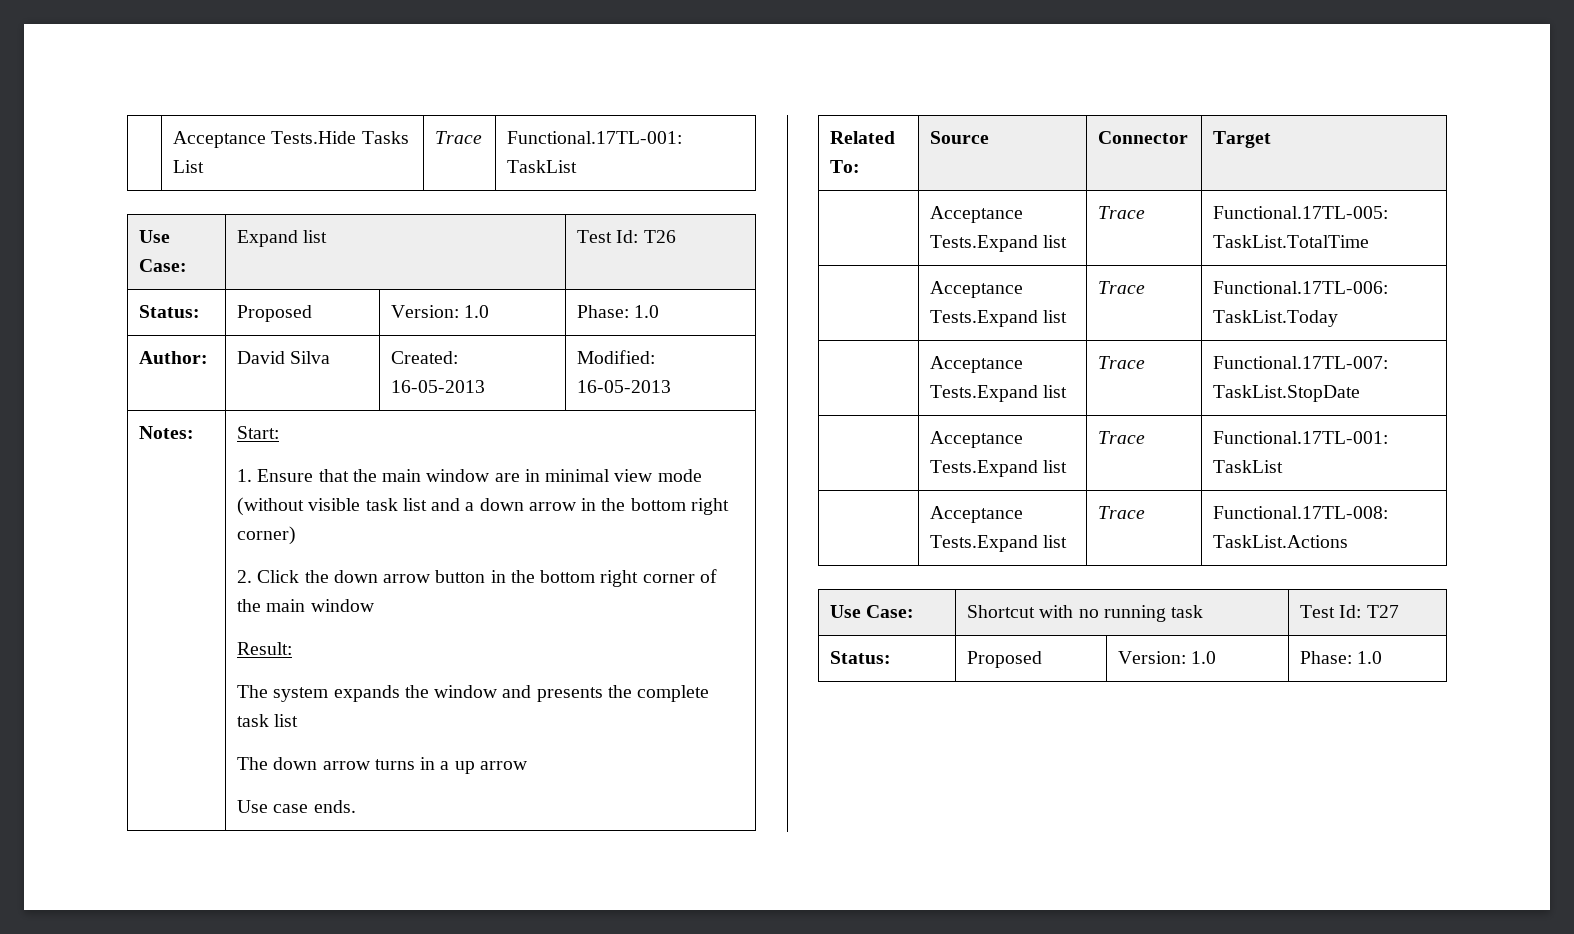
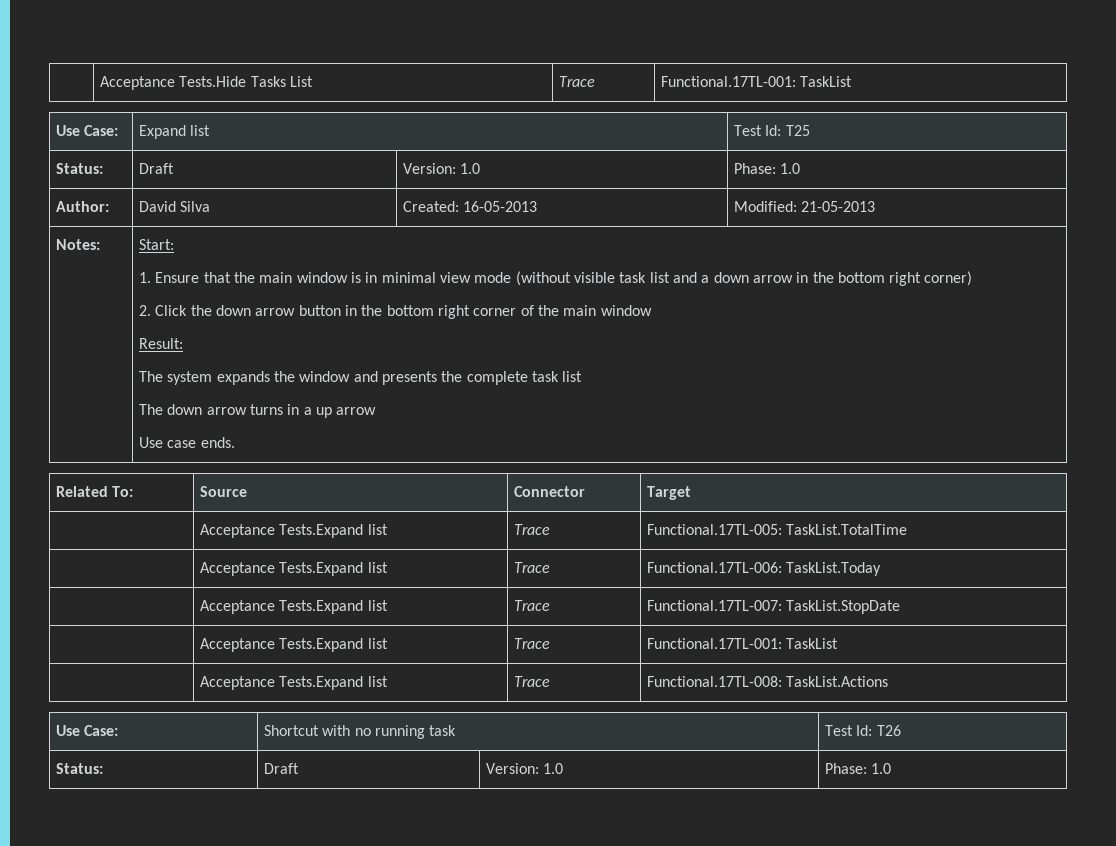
- Use Case: | Expand list | Test Id: T26
- Status: | Proposed | Version: 1.0 | Phase: 1.0
+ Use Case: | Expand list | Test Id: T25
+ Status: | Draft | Version: 1.0 | Phase: 1.0
- Author: | David Silva | Created: 16-05-2013 | Modified: 16-05-2013
+ Author: | David Silva | Created: 16-05-2013 | Modified: 21-05-2013
- 1. Ensure that the main window are in minimal view mode (without visible task list and a down arrow in the bottom right corner)
+ 1. Ensure that the main window is in minimal view mode (without visible task list and a down arrow in the bottom right corner)
- Use Case: | Shortcut with no running task | Test Id: T27
- Status: | Proposed | Version: 1.0 | Phase: 1.0
+ Use Case: | Shortcut with no running task | Test Id: T26
+ Status: | Draft | Version: 1.0 | Phase: 1.0

